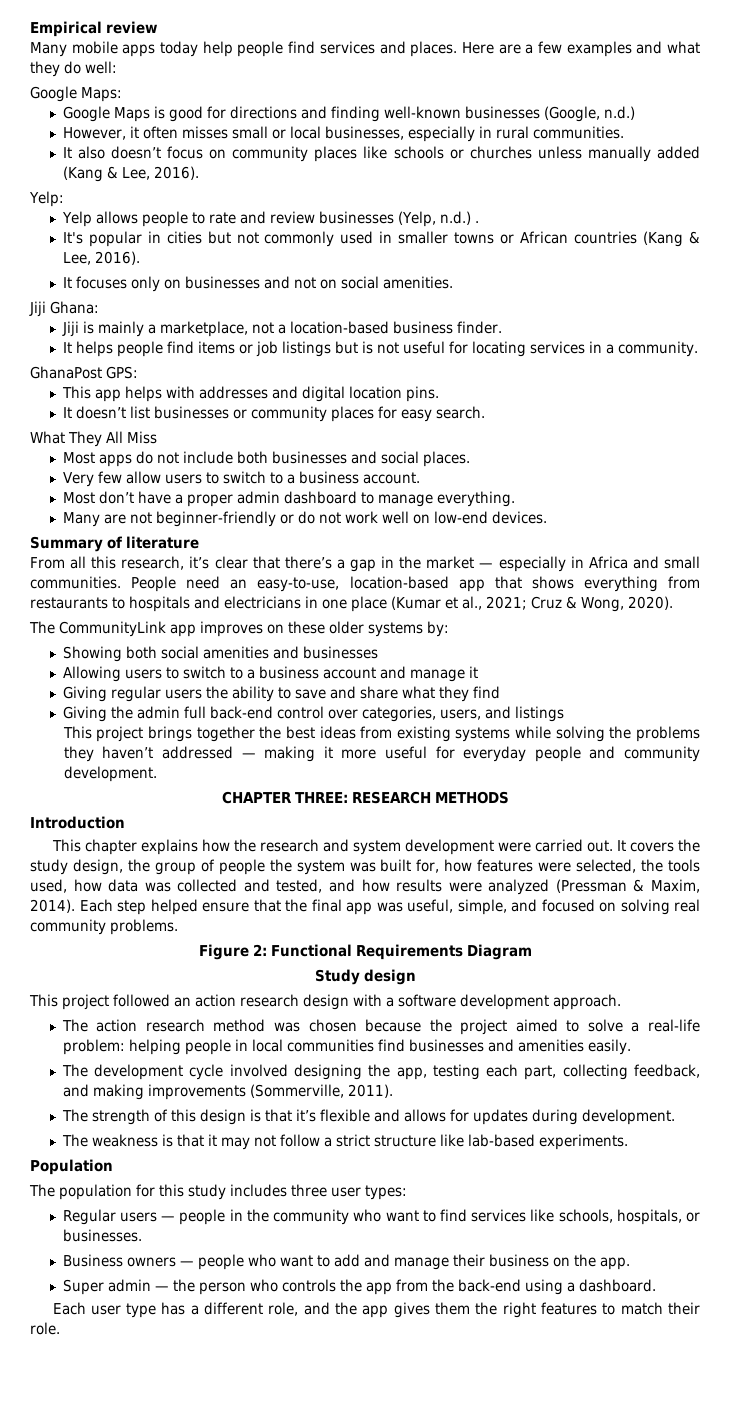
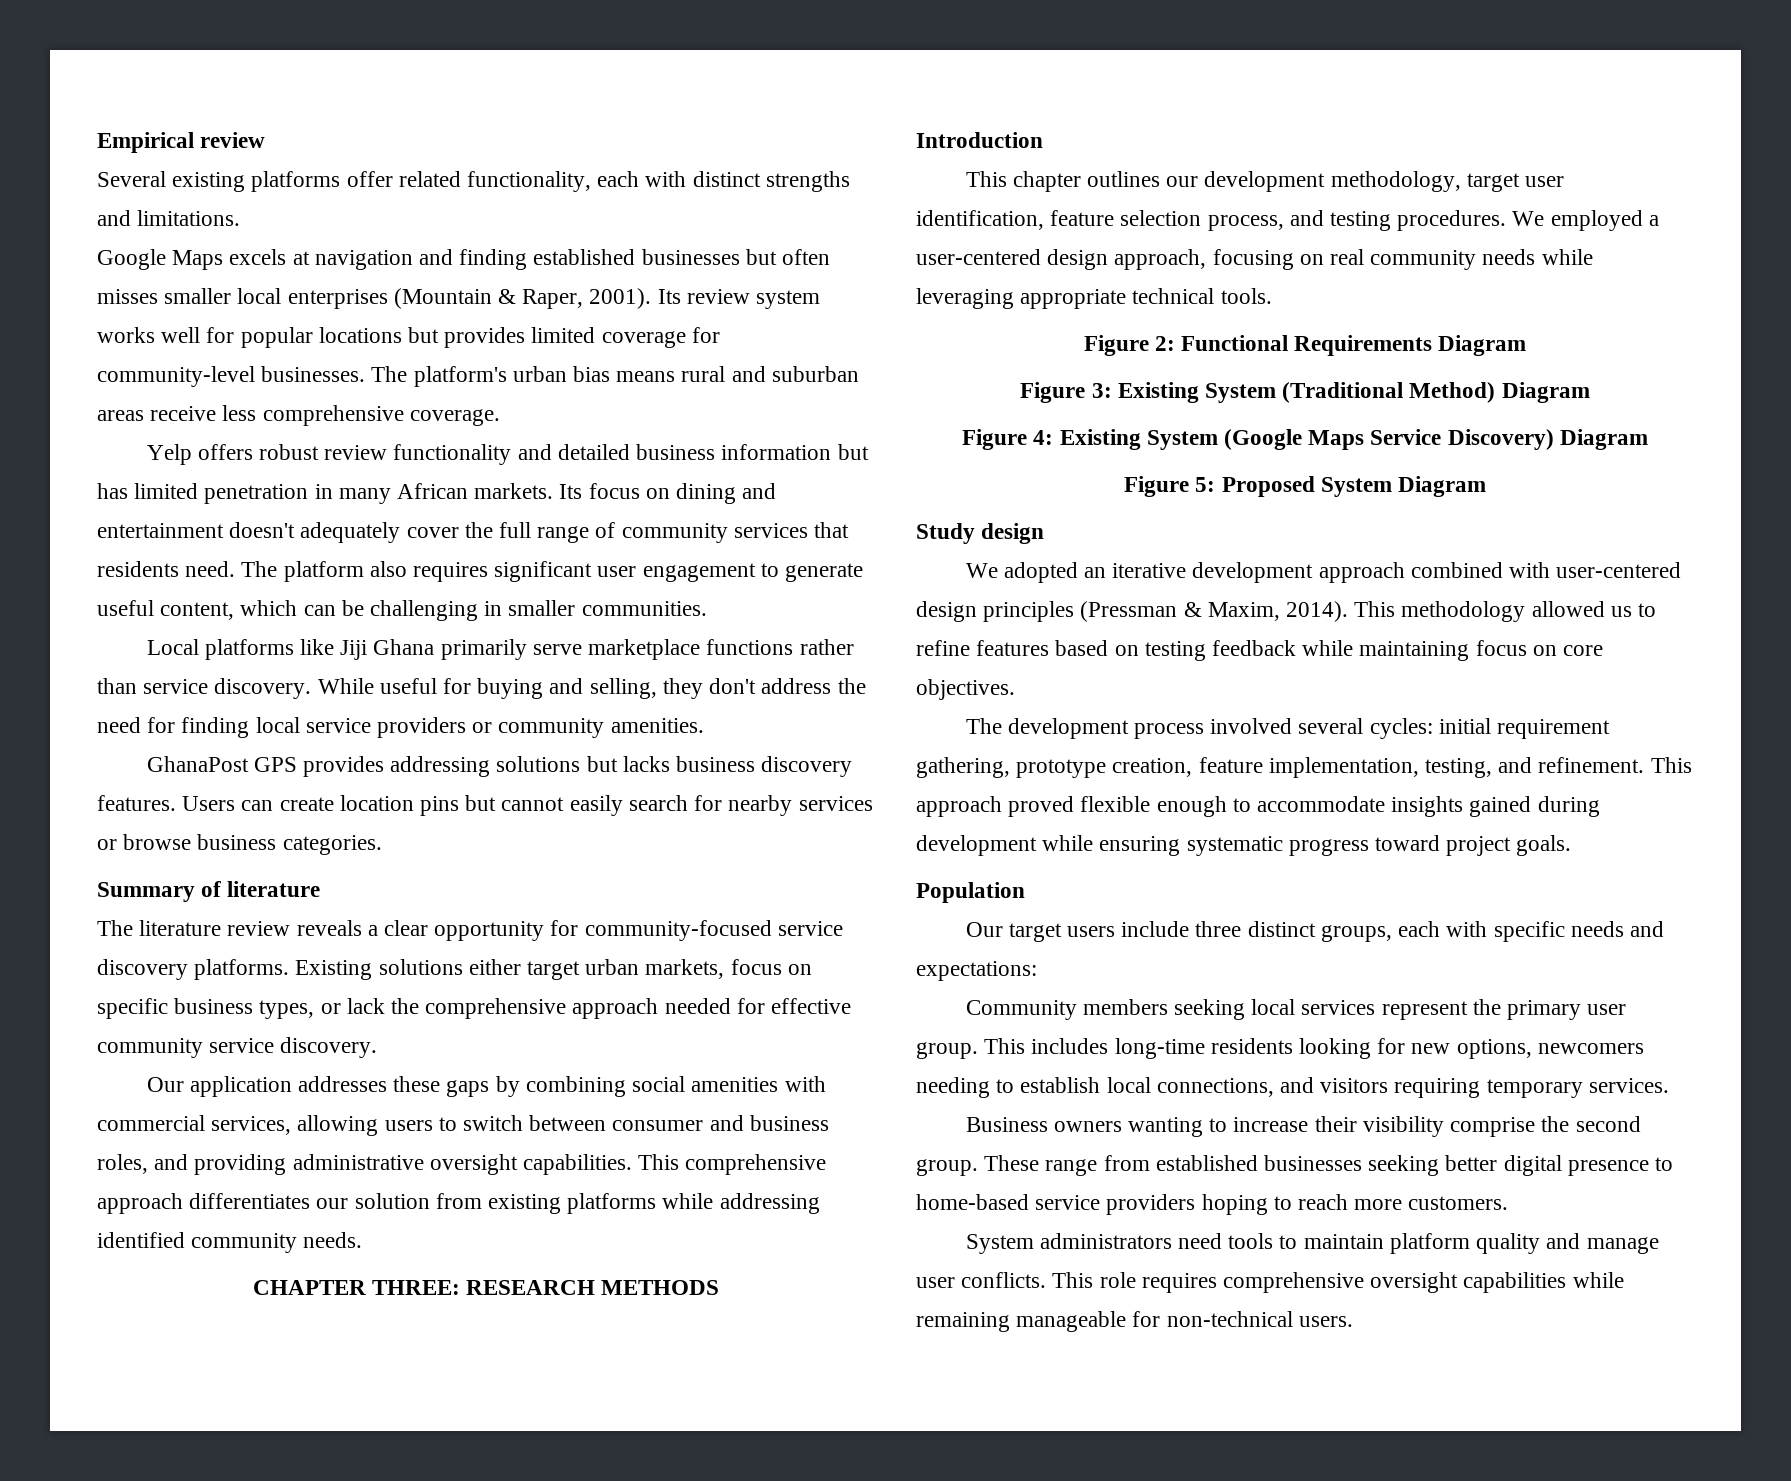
- Many mobile apps today help people find services and places. Here are a few examples and what they do well:
- Google Maps:
- Google Maps is good for directions and finding well-known businesses (Google, n.d.)
- However, it often misses small or local businesses, especially in rural communities.
- It also doesn’t focus on community places like schools or churches unless manually added (Kang & Lee, 2016).
- Yelp:
- Yelp allows people to rate and review businesses (Yelp, n.d.) .
- It's popular in cities but not commonly used in smaller towns or African countries (Kang & Lee, 2016).
- It focuses only on businesses and not on social amenities.
- Jiji Ghana:
- Jiji is mainly a marketplace, not a location-based business finder.
- It helps people find items or job listings but is not useful for locating services in a community.
- GhanaPost GPS:
- This app helps with addresses and digital location pins.
- It doesn’t list businesses or community places for easy search.
- What They All Miss
- Most apps do not include both businesses and social places.
- Very few allow users to switch to a business account.
- Most don’t have a proper admin dashboard to manage everything.
- Many are not beginner-friendly or do not work well on low-end devices.
+ Several existing platforms offer related functionality, each with distinct strengths and limitations.
+ Google Maps excels at navigation and finding established businesses but often misses smaller local enterprises (Mountain & Raper, 2001). Its review system works well for popular locations but provides limited coverage for community-level businesses. The platform's urban bias means rural and suburban areas receive less comprehensive coverage.
+ Yelp offers robust review functionality and detailed business information but has limited penetration in many African markets. Its focus on dining and entertainment doesn't adequately cover the full range of community services that residents need. The platform also requires significant user engagement to generate useful content, which can be challenging in smaller communities.
+ Local platforms like Jiji Ghana primarily serve marketplace functions rather than service discovery. While useful for buying and selling, they don't address the need for finding local service providers or community amenities.
+ GhanaPost GPS provides addressing solutions but lacks business discovery features. Users can create location pins but cannot easily search for nearby services or browse business categories.
  Summary of literature
- From all this research, it’s clear that there’s a gap in the market — especially in Africa and small communities. People need an easy-to-use, location-based app that shows everything from restaurants to hospitals and electricians in one place (Kumar et al., 2021; Cruz & Wong, 2020).
- The CommunityLink app improves on these older systems by:
- Showing both social amenities and businesses
- Allowing users to switch to a business account and manage it
- Giving regular users the ability to save and share what they find
- Giving the admin full back-end control over categories, users, and listings
- This project brings together the best ideas from existing systems while solving the problems they haven’t addressed — making it more useful for everyday people and community development.
+ The literature review reveals a clear opportunity for community-focused service discovery platforms. Existing solutions either target urban markets, focus on specific business types, or lack the comprehensive approach needed for effective community service discovery.
+ Our application addresses these gaps by combining social amenities with commercial services, allowing users to switch between consumer and business roles, and providing administrative oversight capabilities. This comprehensive approach differentiates our solution from existing platforms while addressing identified community needs.
- This chapter explains how the research and system development were carried out. It covers the study design, the group of people the system was built for, how features were selected, the tools used, how data was collected and tested, and how results were analyzed (Pressman & Maxim, 2014). Each step helped ensure that the final app was useful, simple, and focused on solving real community problems.
+ This chapter outlines our development methodology, target user identification, feature selection process, and testing procedures. We employed a user-centered design approach, focusing on real community needs while leveraging appropriate technical tools.
+ Figure 3: Existing System (Traditional Method) Diagram
+ Figure 4: Existing System (Google Maps Service Discovery) Diagram
+ Figure 5: Proposed System Diagram
  Study design
- This project followed an action research design with a software development approach.
- The action research method was chosen because the project aimed to solve a real-life problem: helping people in local communities find businesses and amenities easily.
- The development cycle involved designing the app, testing each part, collecting feedback, and making improvements (Sommerville, 2011).
- The strength of this design is that it’s flexible and allows for updates during development.
- The weakness is that it may not follow a strict structure like lab-based experiments.
+ We adopted an iterative development approach combined with user-centered design principles (Pressman & Maxim, 2014). This methodology allowed us to refine features based on testing feedback while maintaining focus on core objectives.
+ The development process involved several cycles: initial requirement gathering, prototype creation, feature implementation, testing, and refinement. This approach proved flexible enough to accommodate insights gained during development while ensuring systematic progress toward project goals.
  Population
- The population for this study includes three user types:
- Regular users — people in the community who want to find services like schools, hospitals, or businesses.
- Business owners — people who want to add and manage their business on the app.
- Super admin — the person who controls the app from the back-end using a dashboard.
- Each user type has a different role, and the app gives them the right features to match their role.
+ Our target users include three distinct groups, each with specific needs and expectations:
+ Community members seeking local services represent the primary user group. This includes long-time residents looking for new options, newcomers needing to establish local connections, and visitors requiring temporary services.
+ Business owners wanting to increase their visibility comprise the second group. These range from established businesses seeking better digital presence to home-based service providers hoping to reach more customers.
+ System administrators need tools to maintain platform quality and manage user conflicts. This role requires comprehensive oversight capabilities while remaining manageable for non-technical users.

